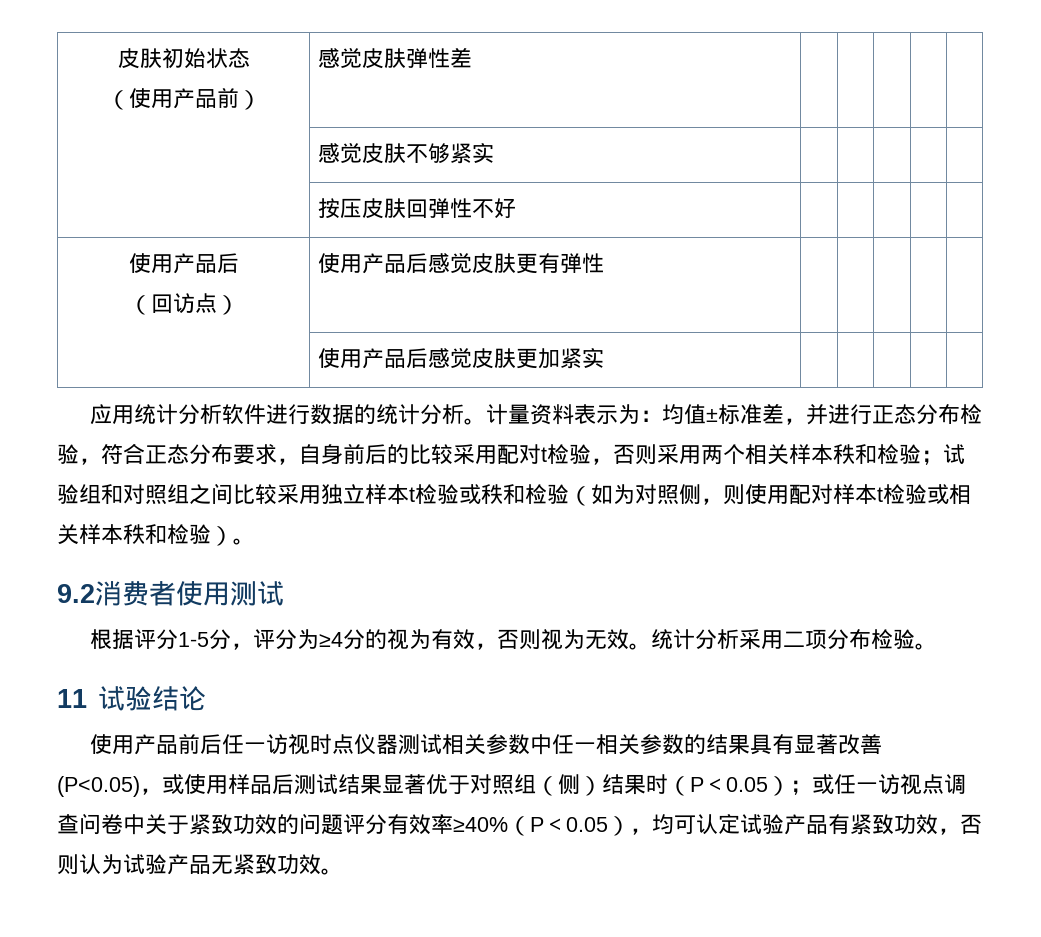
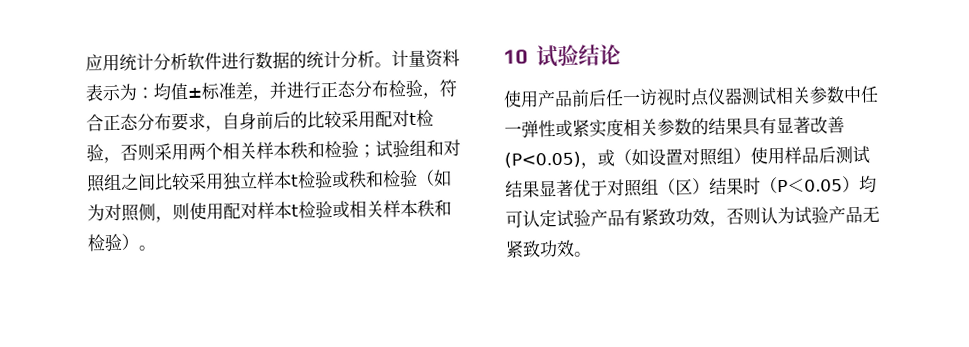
- 皮肤初始状态
- （使用产品前） | 感觉皮肤弹性差 | | | | |
- | 感觉皮肤不够紧实 | | | | |
- | 按压皮肤回弹性不好 | | | | |
- 使用产品后
- （回访点） | 使用产品后感觉皮肤更有弹性 | | | | |
- | 使用产品后感觉皮肤更加紧实 | | | | |
- 9.2消费者使用测试
- 根据评分1-5分，评分为≥4分的视为有效，否则视为无效。统计分析采用二项分布检验。
- 11试验结论
+ 10试验结论
- 使用产品前后任一访视时点仪器测试相关参数中任一相关参数的结果具有显著改善(P<0.05)，或使用样品后测试结果显著优于对照组（侧）结果时（P＜0.05）；或任一访视点调查问卷中关于紧致功效的问题评分有效率≥40%（P＜0.05），均可认定试验产品有紧致功效，否则认为试验产品无紧致功效。
+ 使用产品前后任一访视时点仪器测试相关参数中任一弹性或紧实度相关参数的结果具有显著改善(P<0.05)，或（如设置对照组）使用样品后测试结果显著优于对照组（区）结果时（P＜0.05）均可认定试验产品有紧致功效，否则认为试验产品无紧致功效。

